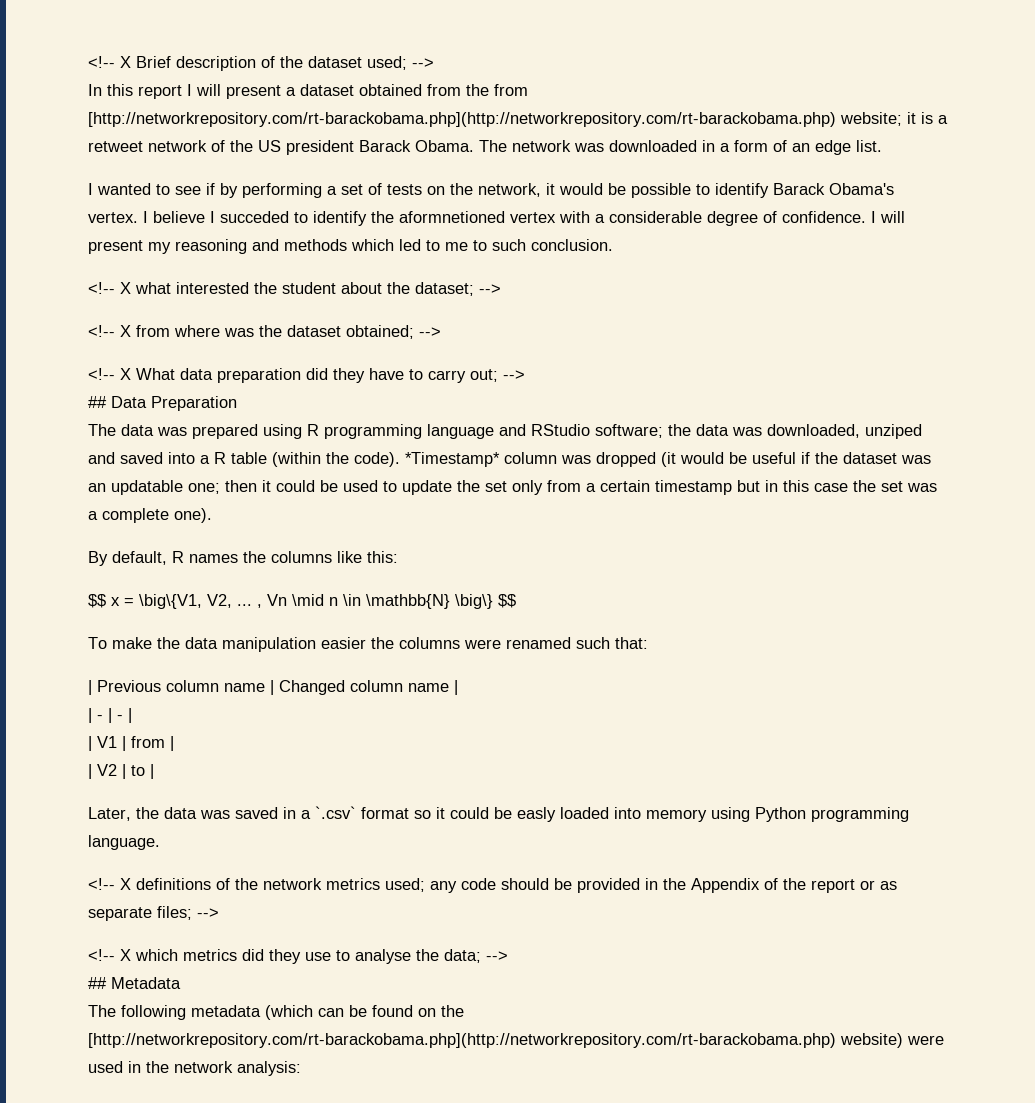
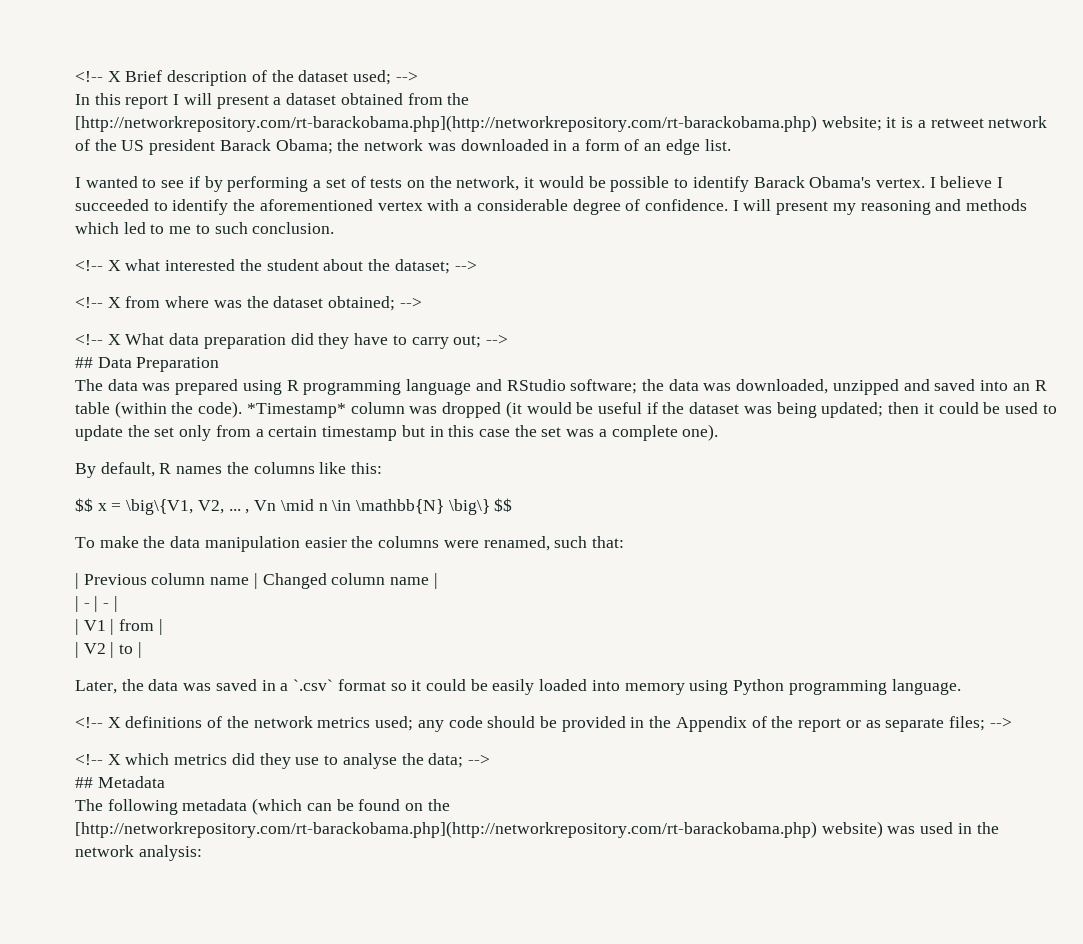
- In this report I will present a dataset obtained from the from [http://networkrepository.com/rt-barackobama.php](http://networkrepository.com/rt-barackobama.php) website; it is a retweet network of the US president Barack Obama. The network was downloaded in a form of an edge list.
+ In this report I will present a dataset obtained from the [http://networkrepository.com/rt-barackobama.php](http://networkrepository.com/rt-barackobama.php) website; it is a retweet network of the US president Barack Obama; the network was downloaded in a form of an edge list.
- I believe I succeded to identify the aformnetioned vertex with a considerable degree of confidence.
+ I believe I succeeded to identify the aforementioned vertex with a considerable degree of confidence.
- The data was prepared using R programming language and RStudio software; the data was downloaded, unziped and saved into a R table (within the code).
+ The data was prepared using R programming language and RStudio software; the data was downloaded, unzipped and saved into an R table (within the code).
- *Timestamp* column was dropped (it would be useful if the dataset was an updatable one; then it could be used to update the set only from a certain timestamp but in this case the set was a complete one).
+ *Timestamp* column was dropped (it would be useful if the dataset was being updated; then it could be used to update the set only from a certain timestamp but in this case the set was a complete one).
- To make the data manipulation easier the columns were renamed such that:
+ To make the data manipulation easier the columns were renamed, such that:
- Later, the data was saved in a `.csv` format so it could be easly loaded into memory using Python programming language.
+ Later, the data was saved in a `.csv` format so it could be easily loaded into memory using Python programming language.
- The following metadata (which can be found on the [http://networkrepository.com/rt-barackobama.php](http://networkrepository.com/rt-barackobama.php) website) were used in the network analysis:
+ The following metadata (which can be found on the [http://networkrepository.com/rt-barackobama.php](http://networkrepository.com/rt-barackobama.php) website) was used in the network analysis:

